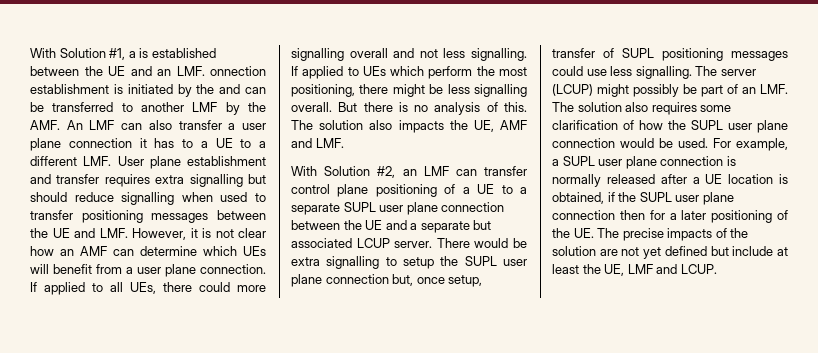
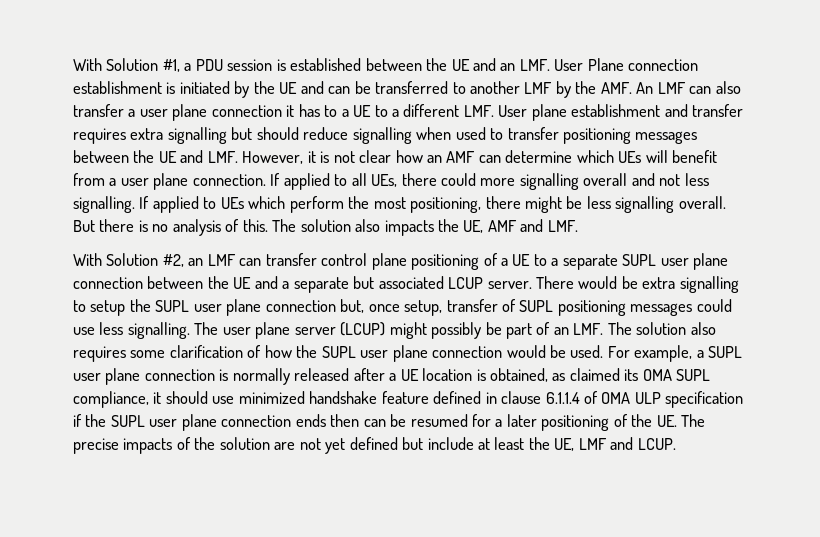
- With Solution #1, a is established between the UE and an LMF. onnection establishment is initiated by the and can be transferred to another LMF by the AMF. An LMF can also transfer a user plane connection it has to a UE to a different LMF. User plane establishment and transfer requires extra signalling but should reduce signalling when used to transfer positioning messages between the UE and LMF. However, it is not clear how an AMF can determine which UEs will benefit from a user plane connection.
+ With Solution #1, a PDU session is established between the UE and an LMF. User Plane connection establishment is initiated by the UE and can be transferred to another LMF by the AMF. An LMF can also transfer a user plane connection it has to a UE to a different LMF. User plane establishment and transfer requires extra signalling but should reduce signalling when used to transfer positioning messages between the UE and LMF. However, it is not clear how an AMF can determine which UEs will benefit from a user plane connection.
- The server (LCUP) might possibly be part of an LMF. The solution also requires some clarification of how the SUPL user plane connection would be used.
+ The user plane server (LCUP) might possibly be part of an LMF. The solution also requires some clarification of how the SUPL user plane connection would be used.
- For example, a SUPL user plane connection is normally released after a UE location is obtained, if the SUPL user plane connection then for a later positioning of the UE. The precise impacts of the solution are not yet defined but include at least the UE, LMF and LCUP.
+ For example, a SUPL user plane connection is normally released after a UE location is obtained, as claimed its OMA SUPL compliance, it should use minimized handshake feature defined in clause 6.1.1.4 of OMA ULP specification if the SUPL user plane connection ends then can be resumed for a later positioning of the UE. The precise impacts of the solution are not yet defined but include at least the UE, LMF and LCUP.

